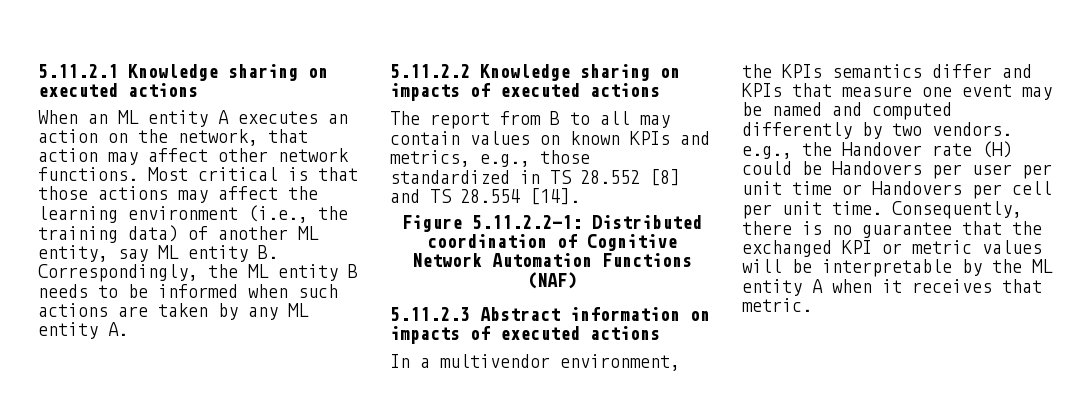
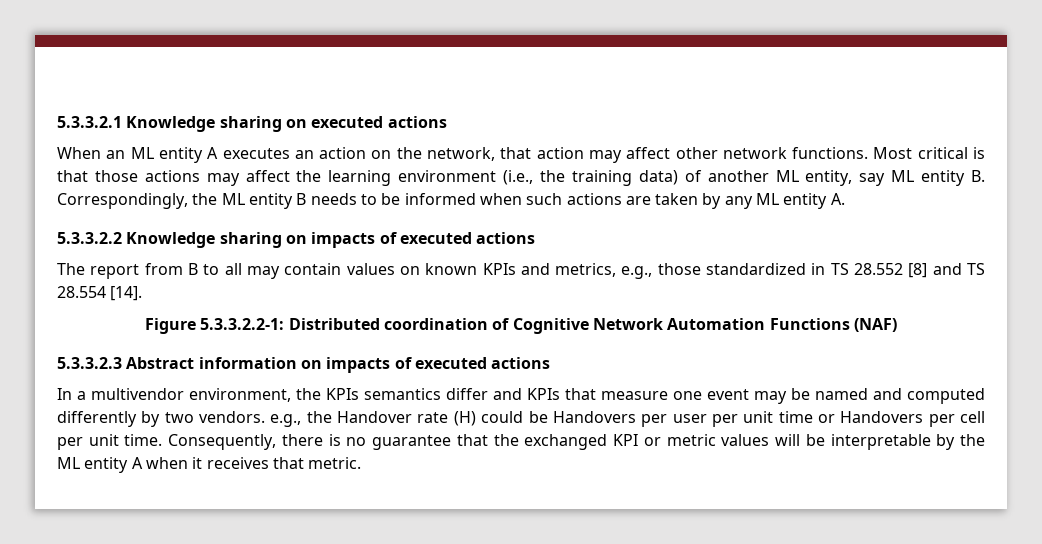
- 5.11.2.1 Knowledge sharing on executed actions
+ 5.3.3.2.1 Knowledge sharing on executed actions
- 5.11.2.2 Knowledge sharing on impacts of executed actions
+ 5.3.3.2.2 Knowledge sharing on impacts of executed actions
- Figure 5.11.2.2-1: Distributed coordination of Cognitive Network Automation Functions (NAF)
+ Figure 5.3.3.2.2-1: Distributed coordination of Cognitive Network Automation Functions (NAF)
- 5.11.2.3 Abstract information on impacts of executed actions
+ 5.3.3.2.3 Abstract information on impacts of executed actions

